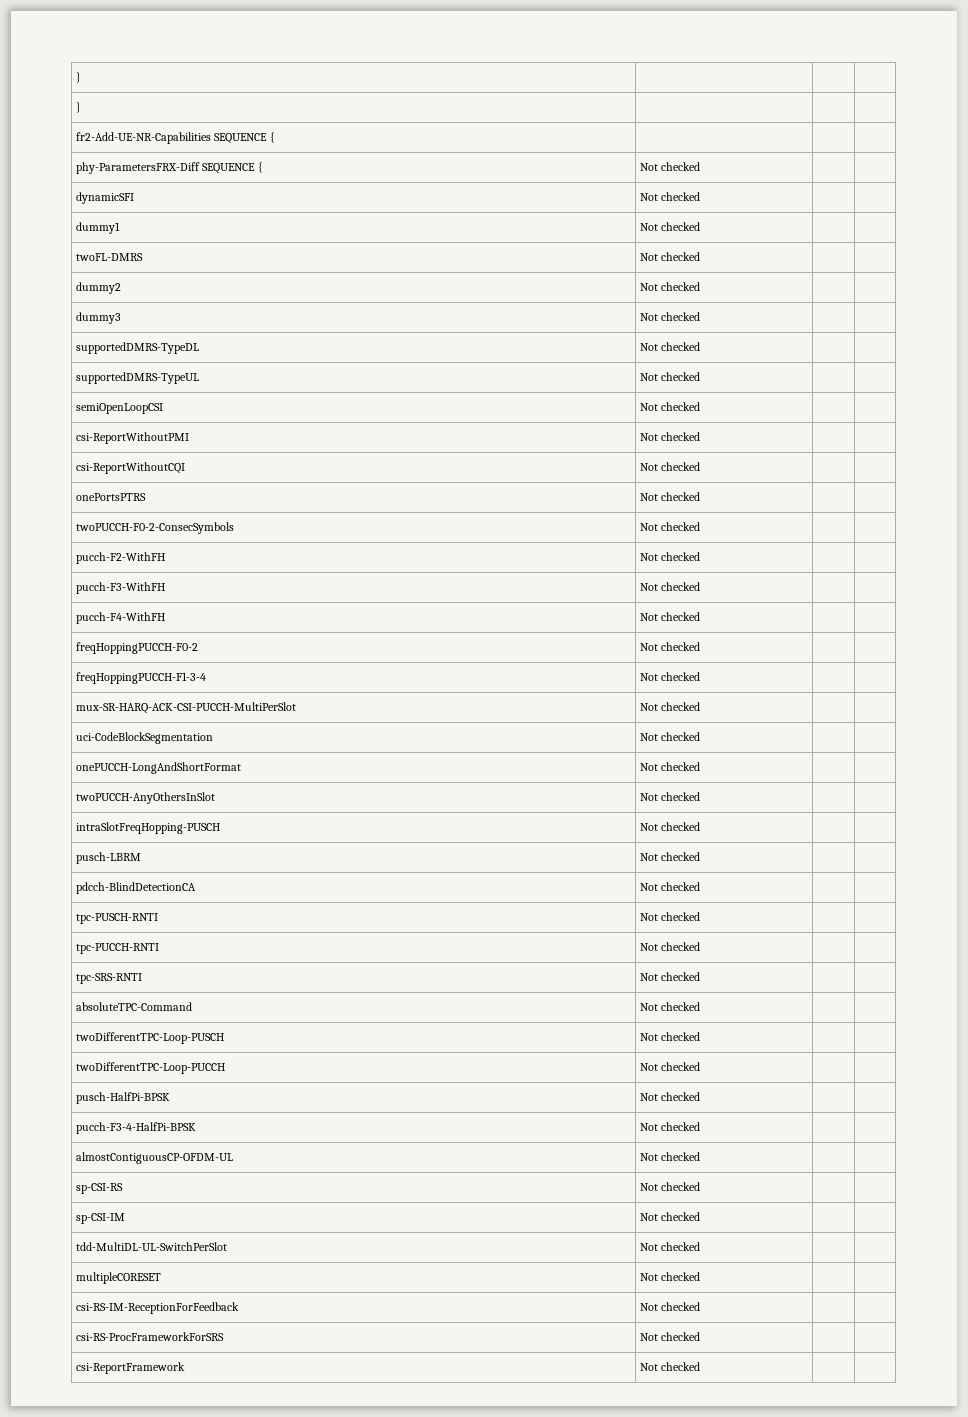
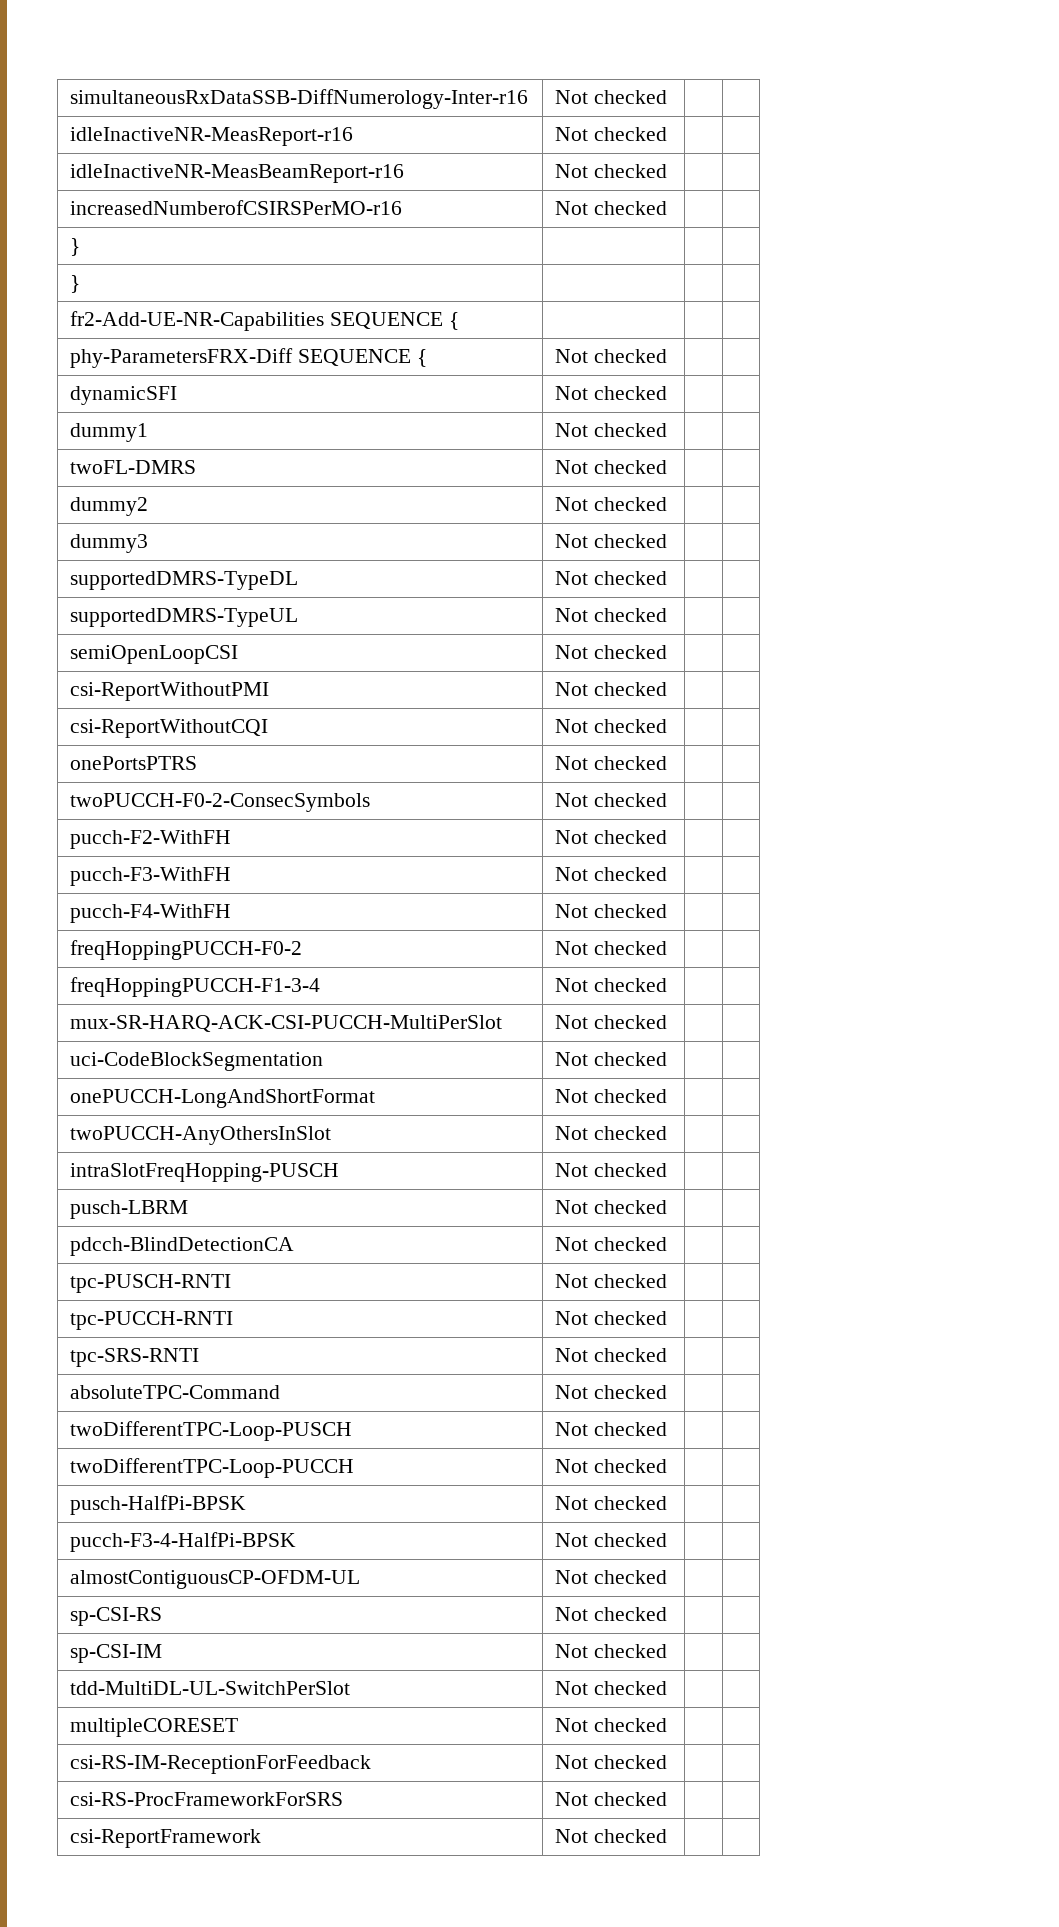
+ simultaneousRxDataSSB-DiffNumerology-Inter-r16 | Not checked | |
+ idleInactiveNR-MeasReport-r16 | Not checked | |
+ idleInactiveNR-MeasBeamReport-r16 | Not checked | |
+ increasedNumberofCSIRSPerMO-r16 | Not checked | |

